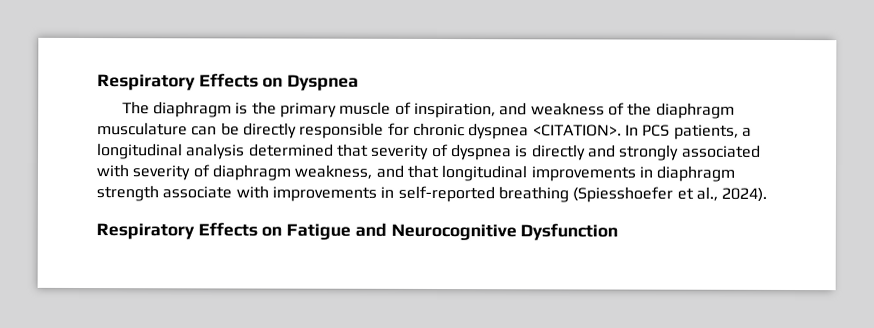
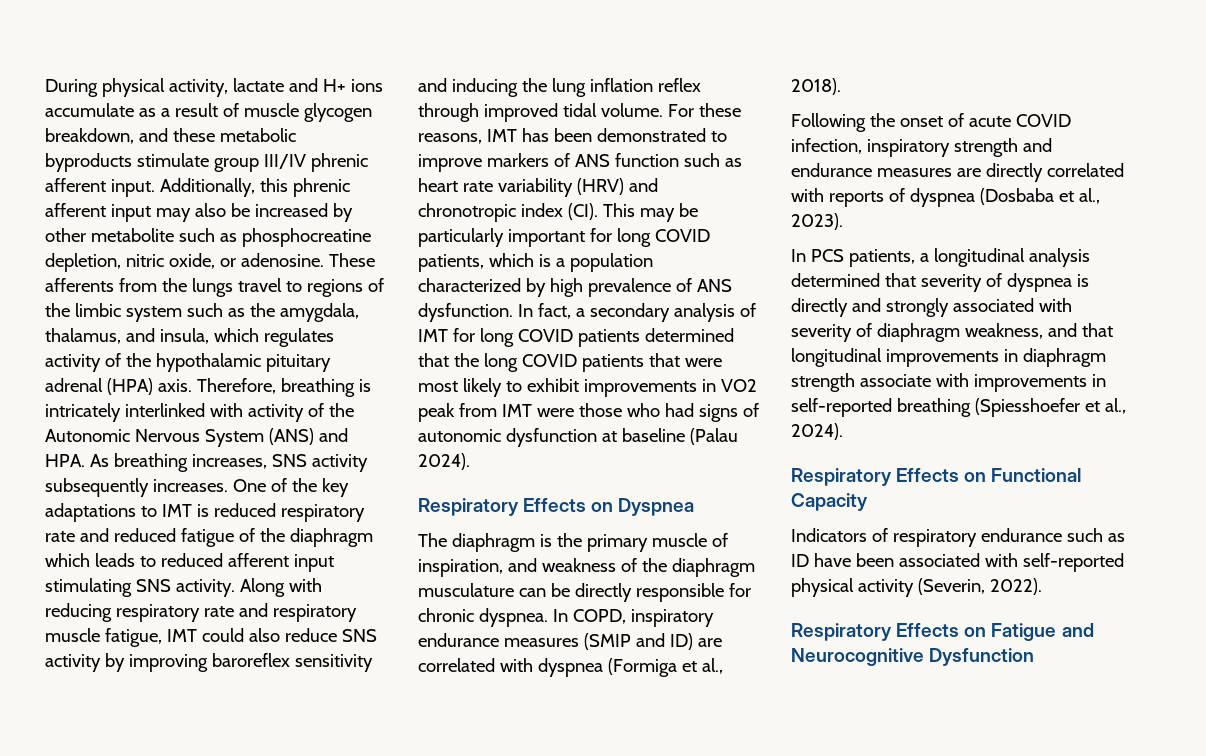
+ During physical activity, lactate and H+ ions accumulate as a result of muscle glycogen breakdown, and these metabolic byproducts stimulate group III/IV phrenic afferent input. Additionally, this phrenic afferent input may also be increased by other metabolite such as phosphocreatine depletion, nitric oxide, or adenosine. These afferents from the lungs travel to regions of the limbic system such as the amygdala, thalamus, and insula, which regulates activity of the hypothalamic pituitary adrenal (HPA) axis. Therefore, breathing is intricately interlinked with activity of the Autonomic Nervous System (ANS) and HPA. As breathing increases, SNS activity subsequently increases. One of the key adaptations to IMT is reduced respiratory rate and reduced fatigue of the diaphragm which leads to reduced afferent input stimulating SNS activity. Along with reducing respiratory rate and respiratory muscle fatigue, IMT could also reduce SNS activity by improving baroreflex sensitivity and inducing the lung inflation reflex through improved tidal volume. For these reasons, IMT has been demonstrated to improve markers of ANS function such as heart rate variability (HRV) and chronotropic index (CI). This may be particularly important for long COVID patients, which is a population characterized by high prevalence of ANS dysfunction. In fact, a secondary analysis of IMT for long COVID patients determined that the long COVID patients that were most likely to exhibit improvements in VO2 peak from IMT were those who had signs of autonomic dysfunction at baseline (Palau 2024).
- The diaphragm is the primary muscle of inspiration, and weakness of the diaphragm musculature can be directly responsible for chronic dyspnea <CITATION>. In PCS patients, a longitudinal analysis determined that severity of dyspnea is directly and strongly associated with severity of diaphragm weakness, and that longitudinal improvements in diaphragm strength associate with improvements in self-reported breathing (Spiesshoefer et al., 2024).
+ The diaphragm is the primary muscle of inspiration, and weakness of the diaphragm musculature can be directly responsible for chronic dyspnea. In COPD, inspiratory endurance measures (SMIP and ID) are correlated with dyspnea (Formiga et al., 2018).
+ Following the onset of acute COVID infection, inspiratory strength and endurance measures are directly correlated with reports of dyspnea (Dosbaba et al., 2023).
+ In PCS patients, a longitudinal analysis determined that severity of dyspnea is directly and strongly associated with severity of diaphragm weakness, and that longitudinal improvements in diaphragm strength associate with improvements in self-reported breathing (Spiesshoefer et al., 2024).
+ Respiratory Effects on Functional Capacity
+ Indicators of respiratory endurance such as ID have been associated with self-reported physical activity (Severin, 2022).

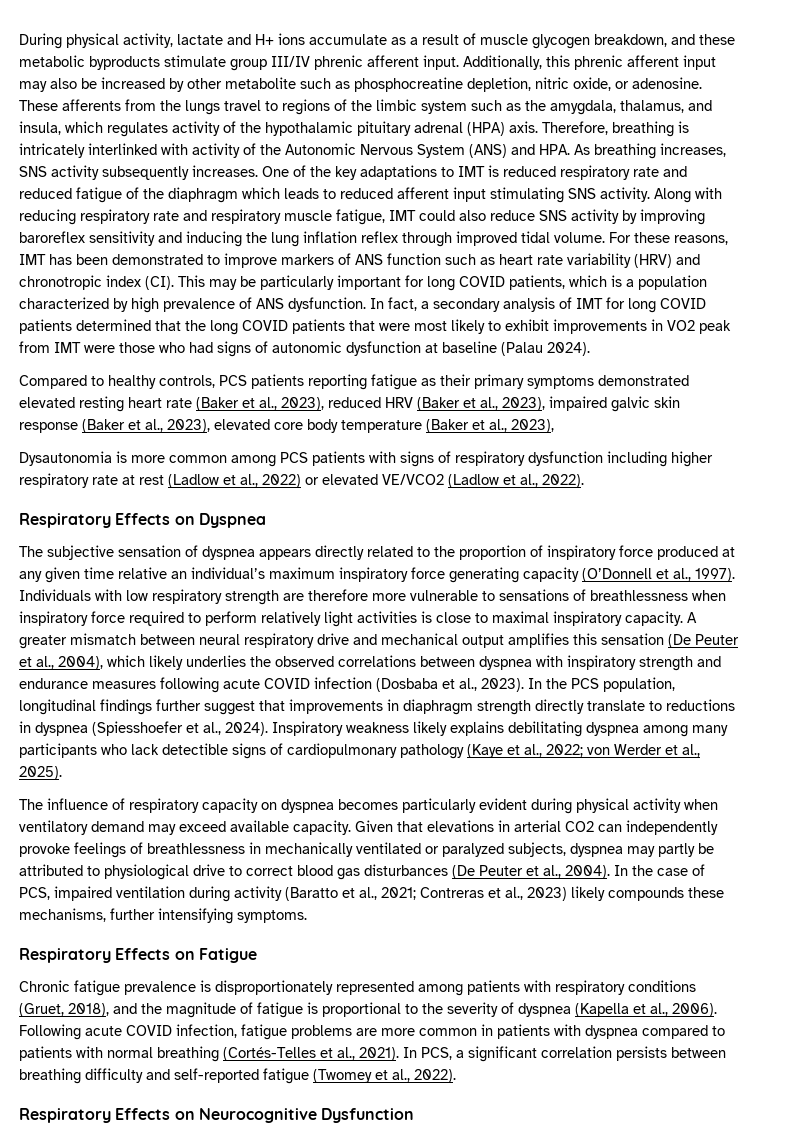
+ Compared to healthy controls, PCS patients reporting fatigue as their primary symptoms demonstrated elevated resting heart rate (Baker et al., 2023), reduced HRV (Baker et al., 2023), impaired galvic skin response (Baker et al., 2023), elevated core body temperature (Baker et al., 2023),
+ Dysautonomia is more common among PCS patients with signs of respiratory dysfunction including higher respiratory rate at rest (Ladlow et al., 2022) or elevated VE/VCO2 (Ladlow et al., 2022).
- The diaphragm is the primary muscle of inspiration, and weakness of the diaphragm musculature can be directly responsible for chronic dyspnea. In COPD, inspiratory endurance measures (SMIP and ID) are correlated with dyspnea (Formiga et al., 2018).
- Following the onset of acute COVID infection, inspiratory strength and endurance measures are directly correlated with reports of dyspnea (Dosbaba et al., 2023).
- In PCS patients, a longitudinal analysis determined that severity of dyspnea is directly and strongly associated with severity of diaphragm weakness, and that longitudinal improvements in diaphragm strength associate with improvements in self-reported breathing (Spiesshoefer et al., 2024).
- Respiratory Effects on Functional Capacity
- Indicators of respiratory endurance such as ID have been associated with self-reported physical activity (Severin, 2022).
- Respiratory Effects on Fatigue and Neurocognitive Dysfunction
+ The subjective sensation of dyspnea appears directly related to the proportion of inspiratory force produced at any given time relative an individual’s maximum inspiratory force generating capacity (O’Donnell et al., 1997). Individuals with low respiratory strength are therefore more vulnerable to sensations of breathlessness when inspiratory force required to perform relatively light activities is close to maximal inspiratory capacity. A greater mismatch between neural respiratory drive and mechanical output amplifies this sensation (De Peuter et al., 2004), which likely underlies the observed correlations between dyspnea with inspiratory strength and endurance measures following acute COVID infection (Dosbaba et al., 2023). In the PCS population, longitudinal findings further suggest that improvements in diaphragm strength directly translate to reductions in dyspnea (Spiesshoefer et al., 2024). Inspiratory weakness likely explains debilitating dyspnea among many participants who lack detectible signs of cardiopulmonary pathology (Kaye et al., 2022; von Werder et al., 2025).
+ The influence of respiratory capacity on dyspnea becomes particularly evident during physical activity when ventilatory demand may exceed available capacity. Given that elevations in arterial CO2 can independently provoke feelings of breathlessness in mechanically ventilated or paralyzed subjects, dyspnea may partly be attributed to physiological drive to correct blood gas disturbances (De Peuter et al., 2004). In the case of PCS, impaired ventilation during activity (Baratto et al., 2021; Contreras et al., 2023) likely compounds these mechanisms, further intensifying symptoms.
+ Respiratory Effects on Fatigue
+ Chronic fatigue prevalence is disproportionately represented among patients with respiratory conditions (Gruet, 2018), and the magnitude of fatigue is proportional to the severity of dyspnea (Kapella et al., 2006). Following acute COVID infection, fatigue problems are more common in patients with dyspnea compared to patients with normal breathing (Cortés-Telles et al., 2021). In PCS, a significant correlation persists between breathing difficulty and self-reported fatigue (Twomey et al., 2022).
+ Respiratory Effects on Neurocognitive Dysfunction

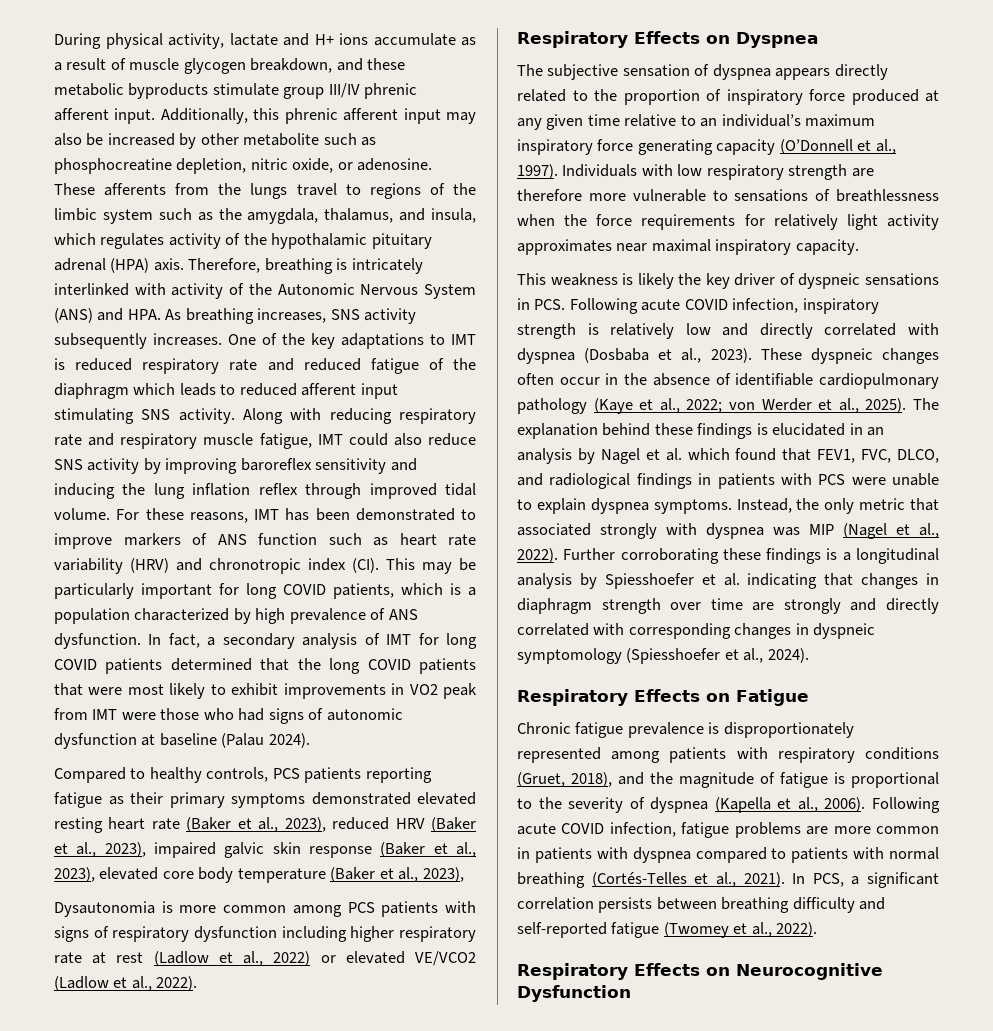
- The subjective sensation of dyspnea appears directly related to the proportion of inspiratory force produced at any given time relative an individual’s maximum inspiratory force generating capacity (O’Donnell et al., 1997).
+ The subjective sensation of dyspnea appears directly related to the proportion of inspiratory force produced at any given time relative to an individual’s maximum inspiratory force generating capacity (O’Donnell et al., 1997).
- Individuals with low respiratory strength are therefore more vulnerable to sensations of breathlessness when inspiratory force required to perform relatively light activities is close to maximal inspiratory capacity. A greater mismatch between neural respiratory drive and mechanical output amplifies this sensation (De Peuter et al., 2004), which likely underlies the observed correlations between dyspnea with inspiratory strength and endurance measures following acute COVID infection (Dosbaba et al., 2023). In the PCS population, longitudinal findings further suggest that improvements in diaphragm strength directly translate to reductions in dyspnea (Spiesshoefer et al., 2024). Inspiratory weakness likely explains debilitating dyspnea among many participants who lack detectible signs of cardiopulmonary pathology (Kaye et al., 2022; von Werder et al., 2025).
- The influence of respiratory capacity on dyspnea becomes particularly evident during physical activity when ventilatory demand may exceed available capacity. Given that elevations in arterial CO2 can independently provoke feelings of breathlessness in mechanically ventilated or paralyzed subjects, dyspnea may partly be attributed to physiological drive to correct blood gas disturbances (De Peuter et al., 2004). In the case of PCS, impaired ventilation during activity (Baratto et al., 2021; Contreras et al., 2023) likely compounds these mechanisms, further intensifying symptoms.
+ Individuals with low respiratory strength are therefore more vulnerable to sensations of breathlessness when the force requirements for relatively light activity approximates near maximal inspiratory capacity.
+ This weakness is likely the key driver of dyspneic sensations in PCS. Following acute COVID infection, inspiratory strength is relatively low and directly correlated with dyspnea (Dosbaba et al., 2023). These dyspneic changes often occur in the absence of identifiable cardiopulmonary pathology (Kaye et al., 2022; von Werder et al., 2025). The explanation behind these findings is elucidated in an analysis by Nagel et al. which found that FEV1, FVC, DLCO, and radiological findings in patients with PCS were unable to explain dyspnea symptoms. Instead, the only metric that associated strongly with dyspnea was MIP (Nagel et al., 2022). Further corroborating these findings is a longitudinal analysis by Spiesshoefer et al. indicating that changes in diaphragm strength over time are strongly and directly correlated with corresponding changes in dyspneic symptomology (Spiesshoefer et al., 2024).

